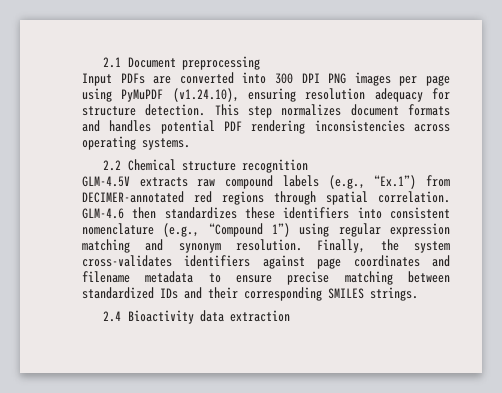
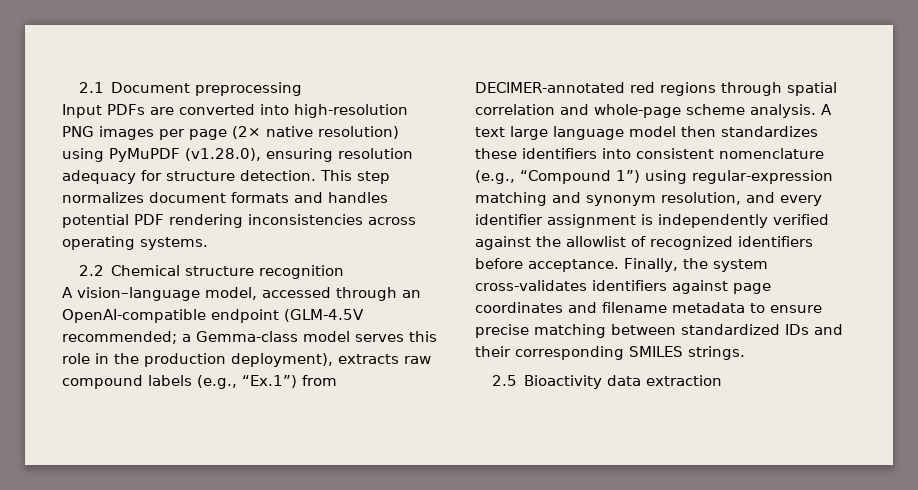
- Input PDFs are converted into 300 DPI PNG images per page using PyMuPDF (v1.24.10), ensuring resolution adequacy for structure detection.
+ Input PDFs are converted into high-resolution PNG images per page (2× native resolution) using PyMuPDF (v1.28.0), ensuring resolution adequacy for structure detection.
- GLM-4.5V extracts raw compound labels (e.g., “Ex.1”) from DECIMER-annotated red regions through spatial correlation. GLM-4.6 then standardizes these identifiers into consistent nomenclature (e.g., “Compound 1”) using regular expression matching and synonym resolution.
+ A vision–language model, accessed through an OpenAI-compatible endpoint (GLM-4.5V recommended; a Gemma-class model serves this role in the production deployment), extracts raw compound labels (e.g., “Ex.1”) from DECIMER-annotated red regions through spatial correlation and whole-page scheme analysis. A text large language model then standardizes these identifiers into consistent nomenclature (e.g., “Compound 1”) using regular-expression matching and synonym resolution, and every identifier assignment is independently verified against the allowlist of recognized identifiers before acceptance.
- 2.4 Bioactivity data extraction
+ 2.5 Bioactivity data extraction

